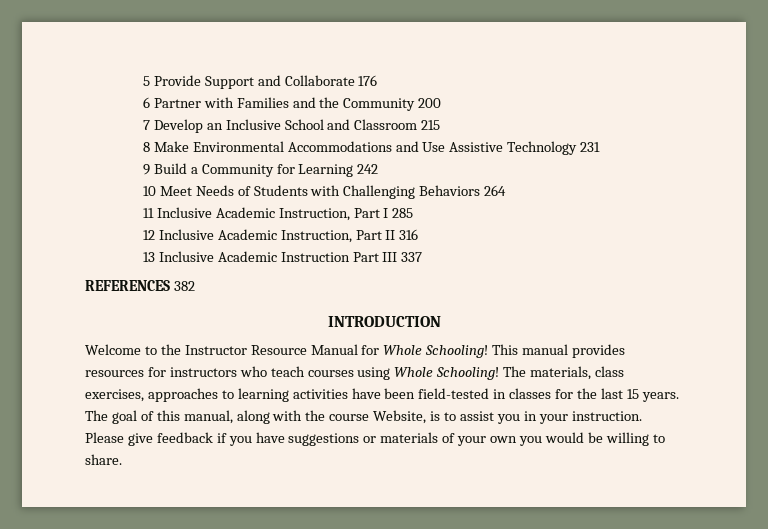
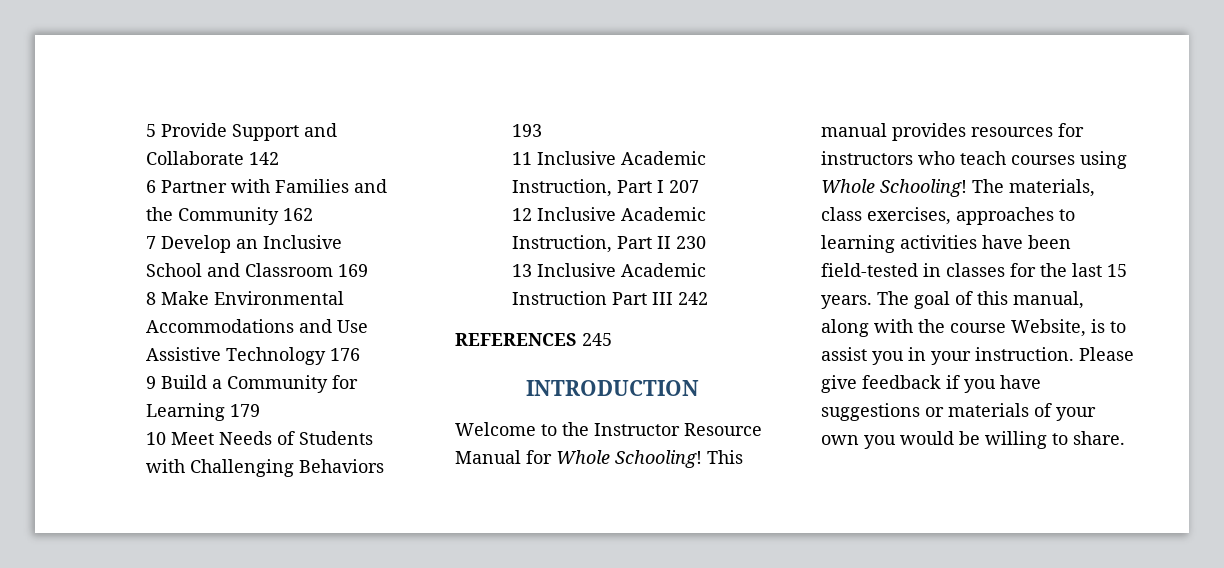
- 5 Provide Support and Collaborate 176
+ 5 Provide Support and Collaborate 142
- 6 Partner with Families and the Community 200
+ 6 Partner with Families and the Community 162
- 7 Develop an Inclusive School and Classroom 215
+ 7 Develop an Inclusive School and Classroom 169
- 8 Make Environmental Accommodations and Use Assistive Technology 231
+ 8 Make Environmental Accommodations and Use Assistive Technology 176
- 9 Build a Community for Learning 242
+ 9 Build a Community for Learning 179
- 10 Meet Needs of Students with Challenging Behaviors 264
+ 10 Meet Needs of Students with Challenging Behaviors 193
- 11 Inclusive Academic Instruction, Part I 285
+ 11 Inclusive Academic Instruction, Part I 207
- 12 Inclusive Academic Instruction, Part II 316
+ 12 Inclusive Academic Instruction, Part II 230
- 13 Inclusive Academic Instruction Part III 337
+ 13 Inclusive Academic Instruction Part III 242
- REFERENCES 382
+ REFERENCES 245

